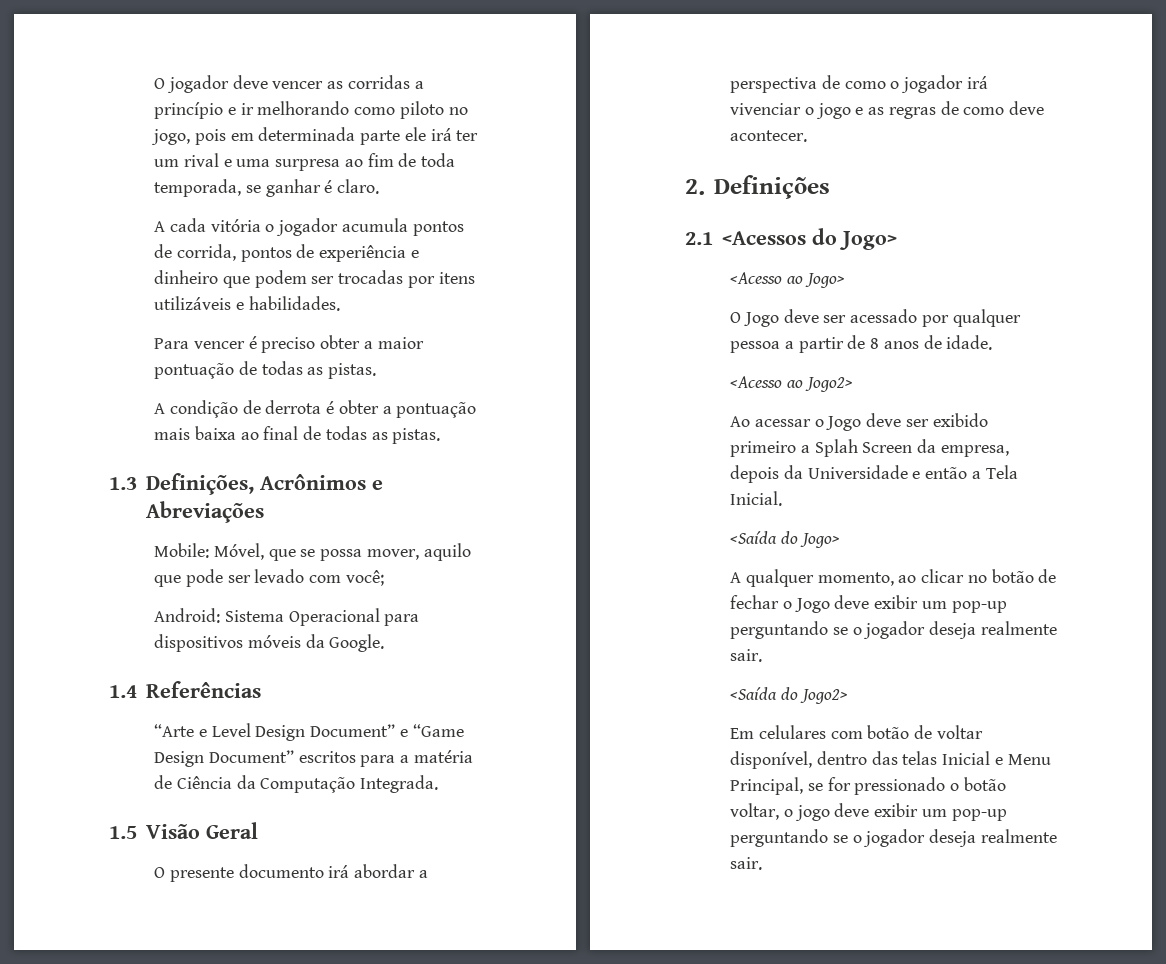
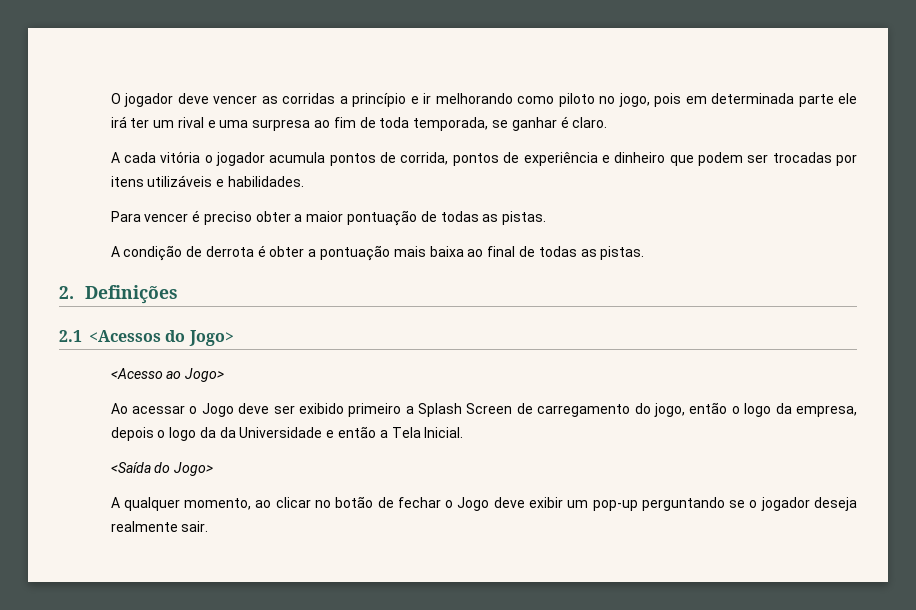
- 1.3 Definições, Acrônimos e Abreviações
- Mobile: Móvel, que se possa mover, aquilo que pode ser levado com você;
- Android: Sistema Operacional para dispositivos móveis da Google.
- 1.4 Referências
- “Arte e Level Design Document” e “Game Design Document” escritos para a matéria de Ciência da Computação Integrada.
- 1.5 Visão Geral
- O presente documento irá abordar a perspectiva de como o jogador irá vivenciar o jogo e as regras de como deve acontecer.
- O Jogo deve ser acessado por qualquer pessoa a partir de 8 anos de idade.
- <Acesso ao Jogo2>
- Ao acessar o Jogo deve ser exibido primeiro a Splah Screen da empresa, depois da Universidade e então a Tela Inicial.
+ Ao acessar o Jogo deve ser exibido primeiro a Splash Screen de carregamento do jogo, então o logo da empresa, depois o logo da da Universidade e então a Tela Inicial.
- <Saída do Jogo2>
- Em celulares com botão de voltar disponível, dentro das telas Inicial e Menu Principal, se for pressionado o botão voltar, o jogo deve exibir um pop-up perguntando se o jogador deseja realmente sair.

